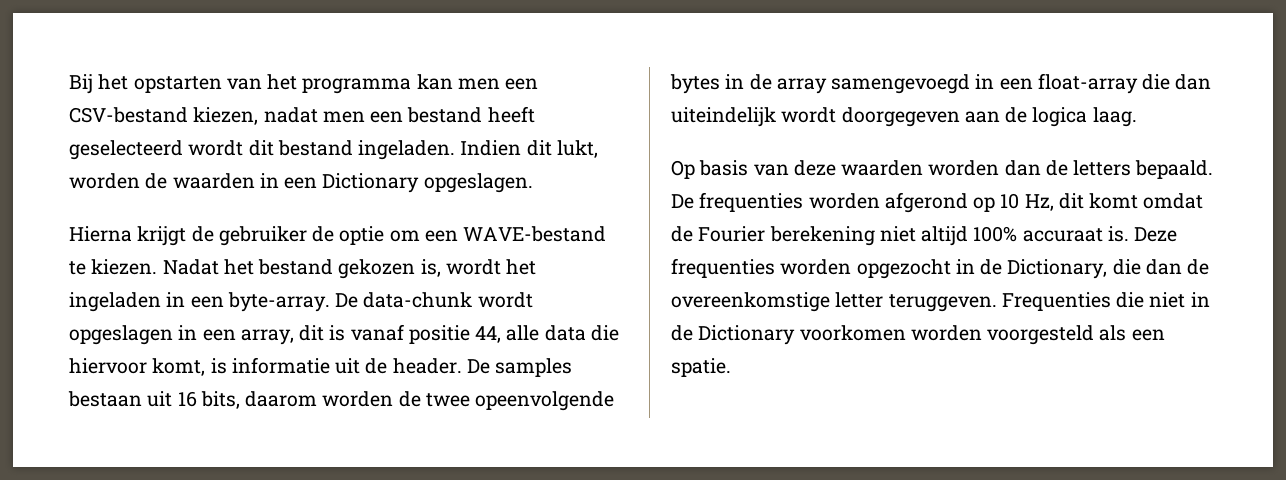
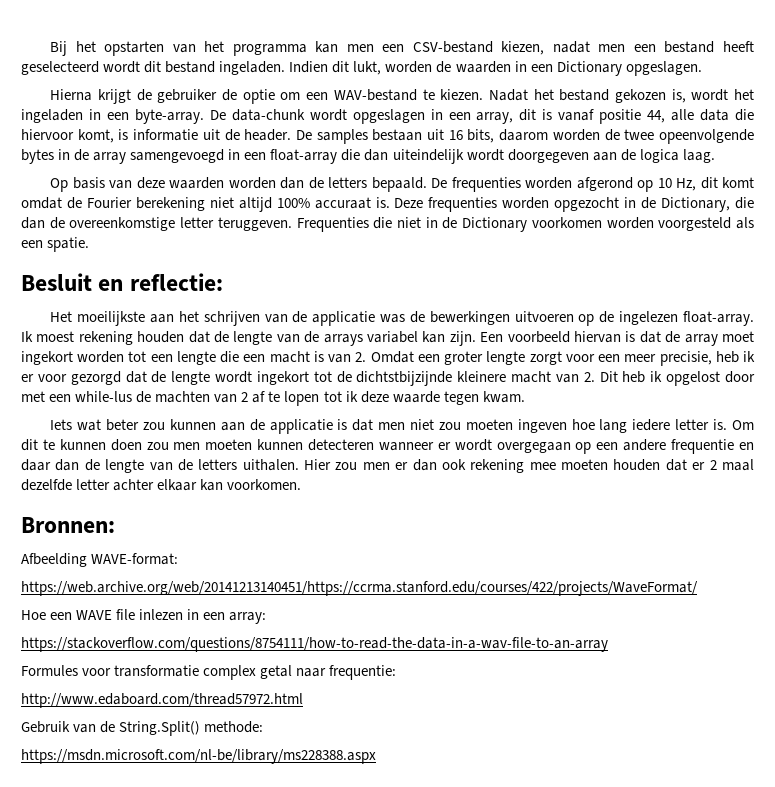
- Hierna krijgt de gebruiker de optie om een WAVE-bestand te kiezen.
+ Hierna krijgt de gebruiker de optie om een WAV-bestand te kiezen.
+ Besluit en reflectie:
+ Het moeilijkste aan het schrijven van de applicatie was de bewerkingen uitvoeren op de ingelezen float-array. Ik moest rekening houden dat de lengte van de arrays variabel kan zijn. Een voorbeeld hiervan is dat de array moet ingekort worden tot een lengte die een macht is van 2. Omdat een groter lengte zorgt voor een meer precisie, heb ik er voor gezorgd dat de lengte wordt ingekort tot de dichtstbijzijnde kleinere macht van 2. Dit heb ik opgelost door met een while-lus de machten van 2 af te lopen tot ik deze waarde tegen kwam.
+ Iets wat beter zou kunnen aan de applicatie is dat men niet zou moeten ingeven hoe lang iedere letter is. Om dit te kunnen doen zou men moeten kunnen detecteren wanneer er wordt overgegaan op een andere frequentie en daar dan de lengte van de letters uithalen. Hier zou men er dan ook rekening mee moeten houden dat er 2 maal dezelfde letter achter elkaar kan voorkomen.
+ Bronnen:
+ Afbeelding WAVE-format:
+ https://web.archive.org/web/20141213140451/https://ccrma.stanford.edu/courses/422/projects/WaveFormat/
+ Hoe een WAVE file inlezen in een array:
+ https://stackoverflow.com/questions/8754111/how-to-read-the-data-in-a-wav-file-to-an-array
+ Formules voor transformatie complex getal naar frequentie:
+ http://www.edaboard.com/thread57972.html
+ Gebruik van de String.Split() methode:
+ https://msdn.microsoft.com/nl-be/library/ms228388.aspx

